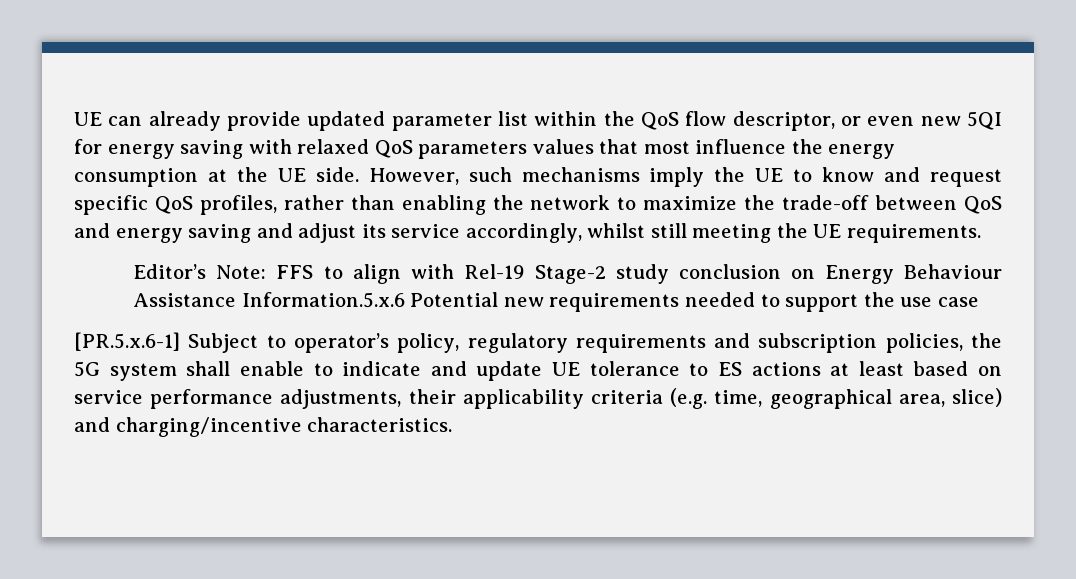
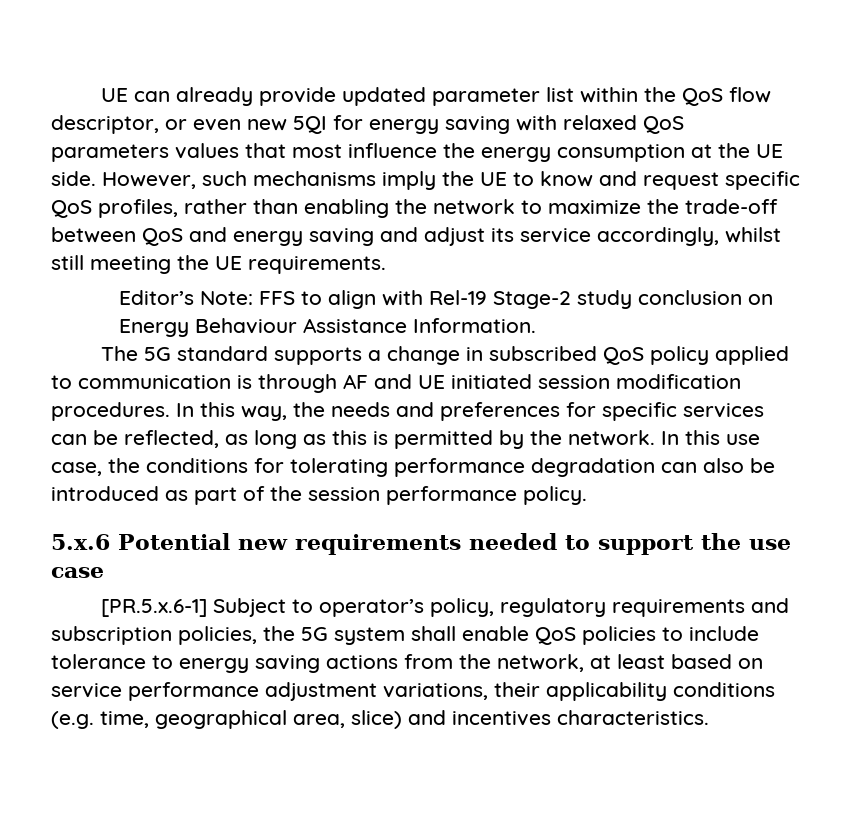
- Editor’s Note: FFS to align with Rel-19 Stage-2 study conclusion on Energy Behaviour Assistance Information.5.x.6 Potential new requirements needed to support the use case
+ Editor’s Note: FFS to align with Rel-19 Stage-2 study conclusion on Energy Behaviour Assistance Information.
+ The 5G standard supports a change in subscribed QoS policy applied to communication is through AF and UE initiated session modification procedures. In this way, the needs and preferences for specific services can be reflected, as long as this is permitted by the network. In this use case, the conditions for tolerating performance degradation can also be introduced as part of the session performance policy.
+ 5.x.6 Potential new requirements needed to support the use case
- [PR.5.x.6-1] Subject to operator’s policy, regulatory requirements and subscription policies, the 5G system shall enable to indicate and update UE tolerance to ES actions at least based on service performance adjustments, their applicability criteria (e.g. time, geographical area, slice) and charging/incentive characteristics.
+ [PR.5.x.6-1] Subject to operator’s policy, regulatory requirements and subscription policies, the 5G system shall enable QoS policies to include tolerance to energy saving actions from the network, at least based on service performance adjustment variations, their applicability conditions (e.g. time, geographical area, slice) and incentives characteristics.

